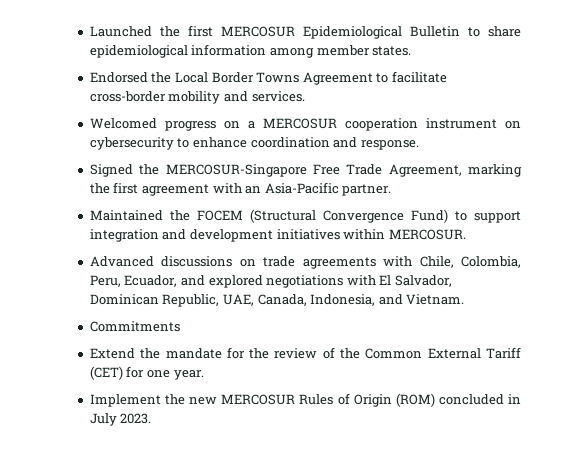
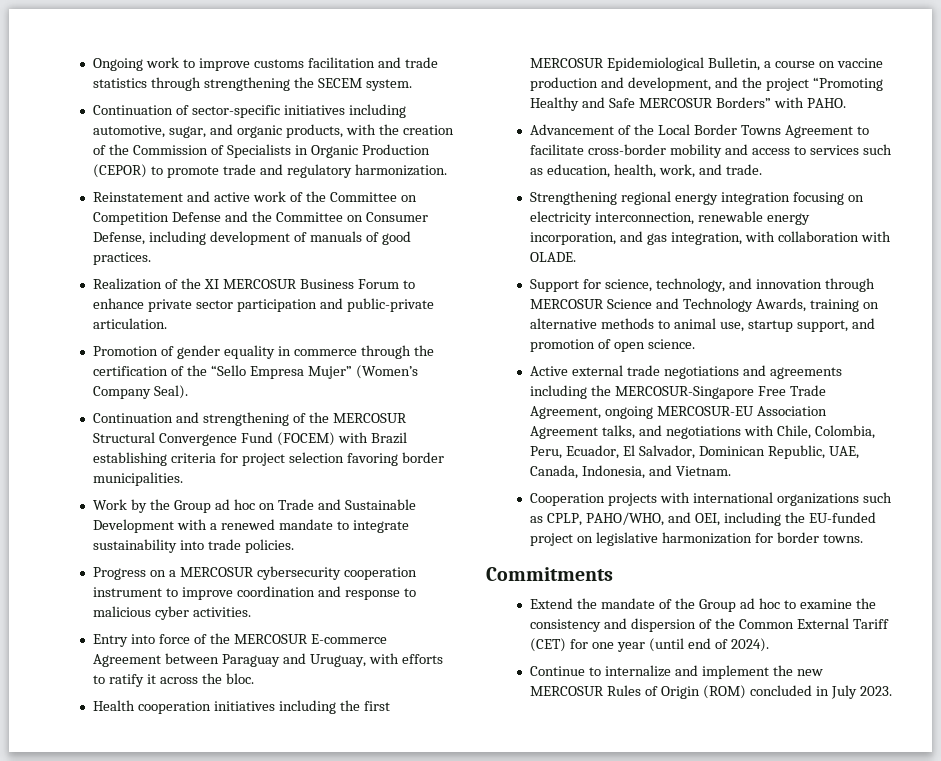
- Launched the first MERCOSUR Epidemiological Bulletin to share epidemiological information among member states.
- Endorsed the Local Border Towns Agreement to facilitate cross-border mobility and services.
- Welcomed progress on a MERCOSUR cooperation instrument on cybersecurity to enhance coordination and response.
- Signed the MERCOSUR-Singapore Free Trade Agreement, marking the first agreement with an Asia-Pacific partner.
- Maintained the FOCEM (Structural Convergence Fund) to support integration and development initiatives within MERCOSUR.
- Advanced discussions on trade agreements with Chile, Colombia, Peru, Ecuador, and explored negotiations with El Salvador, Dominican Republic, UAE, Canada, Indonesia, and Vietnam.
+ Ongoing work to improve customs facilitation and trade statistics through strengthening the SECEM system.
+ Continuation of sector-specific initiatives including automotive, sugar, and organic products, with the creation of the Commission of Specialists in Organic Production (CEPOR) to promote trade and regulatory harmonization.
+ Reinstatement and active work of the Committee on Competition Defense and the Committee on Consumer Defense, including development of manuals of good practices.
+ Realization of the XI MERCOSUR Business Forum to enhance private sector participation and public-private articulation.
+ Promotion of gender equality in commerce through the certification of the “Sello Empresa Mujer” (Women’s Company Seal).
+ Continuation and strengthening of the MERCOSUR Structural Convergence Fund (FOCEM) with Brazil establishing criteria for project selection favoring border municipalities.
+ Work by the Group ad hoc on Trade and Sustainable Development with a renewed mandate to integrate sustainability into trade policies.
+ Progress on a MERCOSUR cybersecurity cooperation instrument to improve coordination and response to malicious cyber activities.
+ Entry into force of the MERCOSUR E-commerce Agreement between Paraguay and Uruguay, with efforts to ratify it across the bloc.
+ Health cooperation initiatives including the first MERCOSUR Epidemiological Bulletin, a course on vaccine production and development, and the project “Promoting Healthy and Safe MERCOSUR Borders” with PAHO.
+ Advancement of the Local Border Towns Agreement to facilitate cross-border mobility and access to services such as education, health, work, and trade.
+ Strengthening regional energy integration focusing on electricity interconnection, renewable energy incorporation, and gas integration, with collaboration with OLADE.
+ Support for science, technology, and innovation through MERCOSUR Science and Technology Awards, training on alternative methods to animal use, startup support, and promotion of open science.
+ Active external trade negotiations and agreements including the MERCOSUR-Singapore Free Trade Agreement, ongoing MERCOSUR-EU Association Agreement talks, and negotiations with Chile, Colombia, Peru, Ecuador, El Salvador, Dominican Republic, UAE, Canada, Indonesia, and Vietnam.
+ Cooperation projects with international organizations such as CPLP, PAHO/WHO, and OEI, including the EU-funded project on legislative harmonization for border towns.
  Commitments
- Extend the mandate for the review of the Common External Tariff (CET) for one year.
- Implement the new MERCOSUR Rules of Origin (ROM) concluded in July 2023.
+ Extend the mandate of the Group ad hoc to examine the consistency and dispersion of the Common External Tariff (CET) for one year (until end of 2024).
+ Continue to internalize and implement the new MERCOSUR Rules of Origin (ROM) concluded in July 2023.

